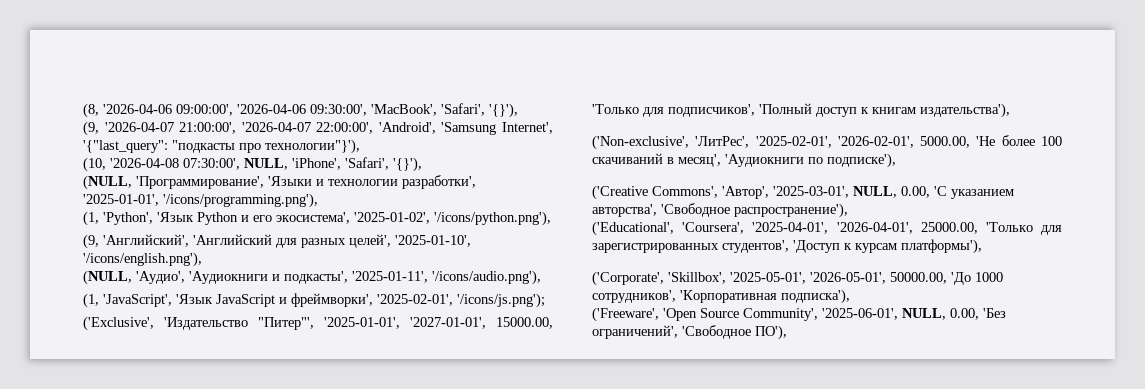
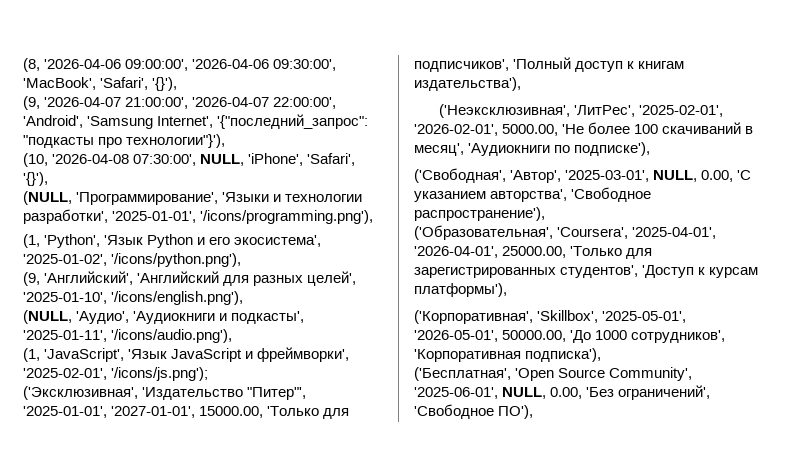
- (9, '2026-04-07 21:00:00', '2026-04-07 22:00:00', 'Android', 'Samsung Internet', '{"last_query": "подкасты про технологии"}'),
+ (9, '2026-04-07 21:00:00', '2026-04-07 22:00:00', 'Android', 'Samsung Internet', '{"последний_запрос": "подкасты про технологии"}'),
- ('Exclusive', 'Издательство "Питер"', '2025-01-01', '2027-01-01', 15000.00, 'Только для подписчиков', 'Полный доступ к книгам издательства'),
+ ('Эксклюзивная', 'Издательство "Питер"', '2025-01-01', '2027-01-01', 15000.00, 'Только для подписчиков', 'Полный доступ к книгам издательства'),
- ('Non-exclusive', 'ЛитРес', '2025-02-01', '2026-02-01', 5000.00, 'Не более 100 скачиваний в месяц', 'Аудиокниги по подписке'),
+ ('Неэксклюзивная', 'ЛитРес', '2025-02-01', '2026-02-01', 5000.00, 'Не более 100 скачиваний в месяц', 'Аудиокниги по подписке'),
- ('Creative Commons', 'Автор', '2025-03-01', NULL, 0.00, 'С указанием авторства', 'Свободное распространение'),
+ ('Свободная', 'Автор', '2025-03-01', NULL, 0.00, 'С указанием авторства', 'Свободное распространение'),
- ('Educational', 'Coursera', '2025-04-01', '2026-04-01', 25000.00, 'Только для зарегистрированных студентов', 'Доступ к курсам платформы'),
+ ('Образовательная', 'Coursera', '2025-04-01', '2026-04-01', 25000.00, 'Только для зарегистрированных студентов', 'Доступ к курсам платформы'),
- ('Corporate', 'Skillbox', '2025-05-01', '2026-05-01', 50000.00, 'До 1000 сотрудников', 'Корпоративная подписка'),
+ ('Корпоративная', 'Skillbox', '2025-05-01', '2026-05-01', 50000.00, 'До 1000 сотрудников', 'Корпоративная подписка'),
- ('Freeware', 'Open Source Community', '2025-06-01', NULL, 0.00, 'Без ограничений', 'Свободное ПО'),
+ ('Бесплатная', 'Open Source Community', '2025-06-01', NULL, 0.00, 'Без ограничений', 'Свободное ПО'),

